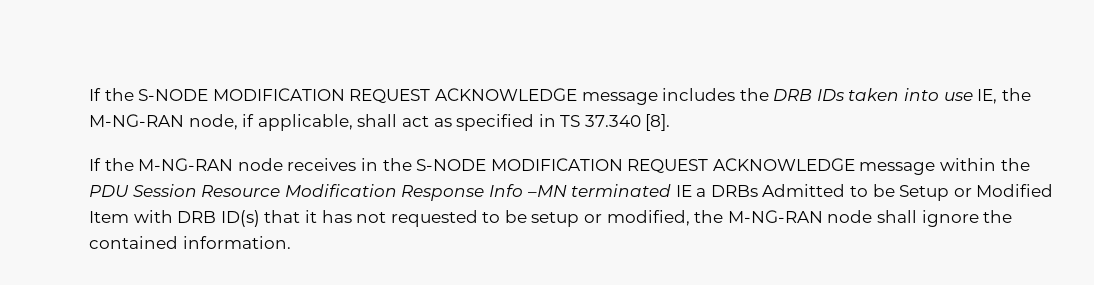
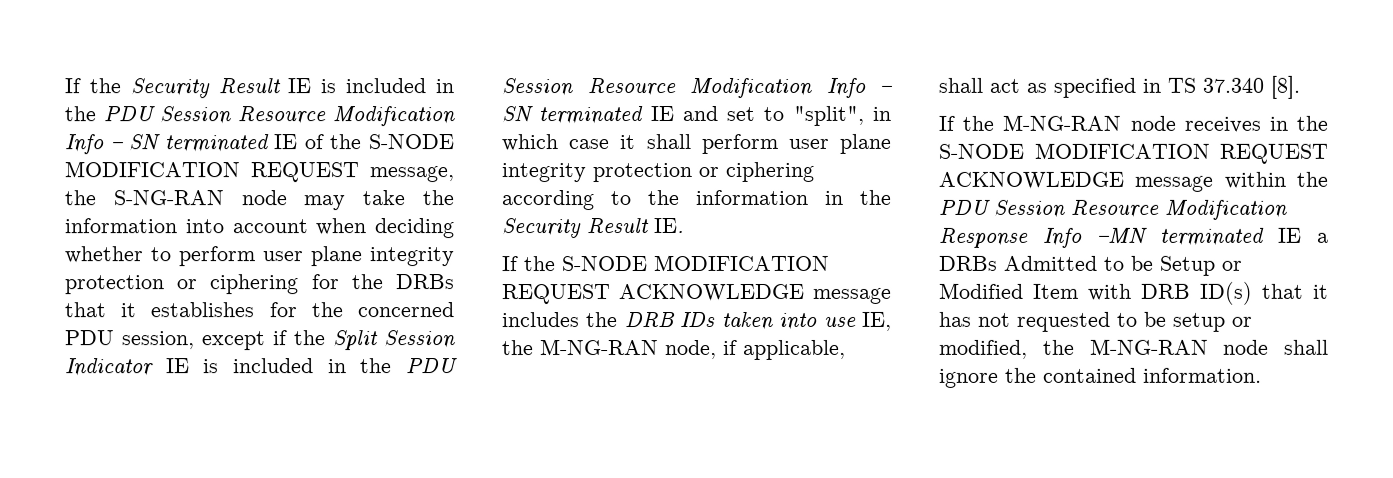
+ If the Security Result IE is included in the PDU Session Resource Modification Info – SN terminated IE of the S-NODE MODIFICATION REQUEST message, the S-NG-RAN node may take the information into account when deciding whether to perform user plane integrity protection or ciphering for the DRBs that it establishes for the concerned PDU session, except if the Split Session Indicator IE is included in the PDU Session Resource Modification Info – SN terminated IE and set to "split", in which case it shall perform user plane integrity protection or ciphering according to the information in the Security Result IE.

